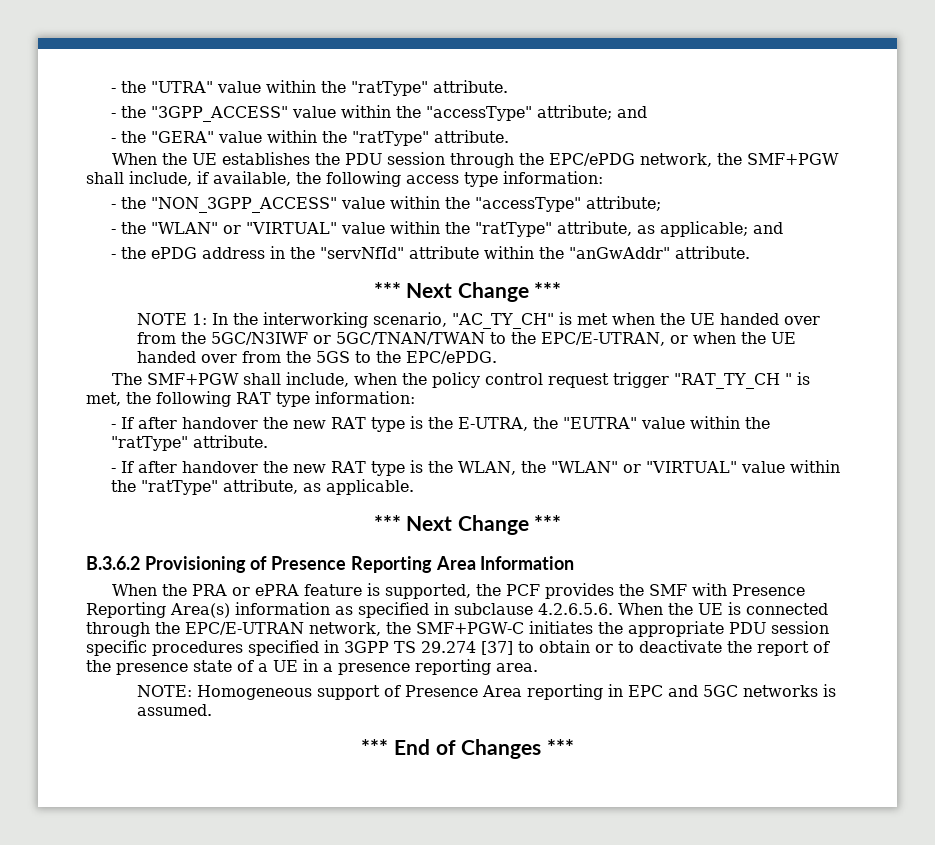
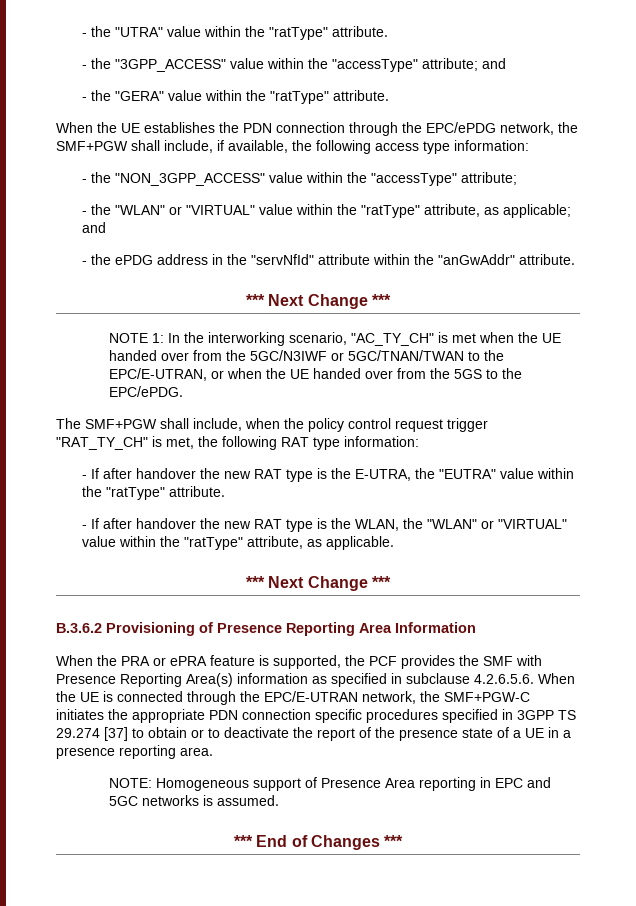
- When the UE establishes the PDU session through the EPC/ePDG network, the SMF+PGW shall include, if available, the following access type information:
+ When the UE establishes the PDN connection through the EPC/ePDG network, the SMF+PGW shall include, if available, the following access type information:
- The SMF+PGW shall include, when the policy control request trigger "RAT_TY_CH " is met, the following RAT type information:
+ The SMF+PGW shall include, when the policy control request trigger "RAT_TY_CH" is met, the following RAT type information:
- When the PRA or ePRA feature is supported, the PCF provides the SMF with Presence Reporting Area(s) information as specified in subclause 4.2.6.5.6. When the UE is connected through the EPC/E-UTRAN network, the SMF+PGW-C initiates the appropriate PDU session specific procedures specified in 3GPP TS 29.274 [37] to obtain or to deactivate the report of the presence state of a UE in a presence reporting area.
+ When the PRA or ePRA feature is supported, the PCF provides the SMF with Presence Reporting Area(s) information as specified in subclause 4.2.6.5.6. When the UE is connected through the EPC/E-UTRAN network, the SMF+PGW-C initiates the appropriate PDN connection specific procedures specified in 3GPP TS 29.274 [37] to obtain or to deactivate the report of the presence state of a UE in a presence reporting area.

